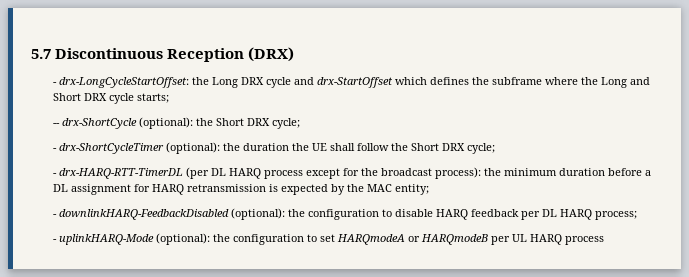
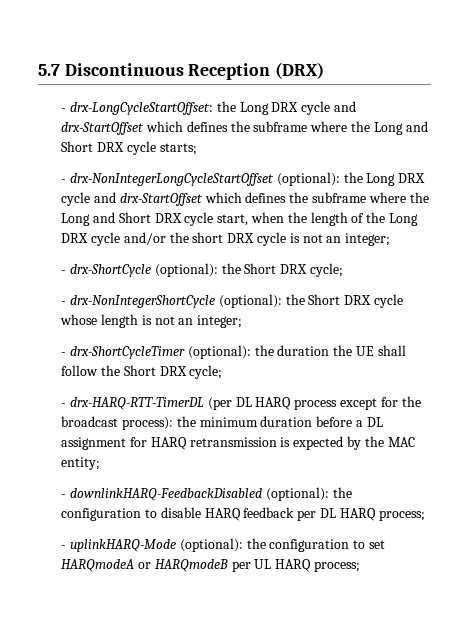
- -- drx-ShortCycle (optional): the Short DRX cycle;
+ - drx-NonIntegerLongCycleStartOffset (optional): the Long DRX cycle and drx-StartOffset which defines the subframe where the Long and Short DRX cycle start, when the length of the Long DRX cycle and/or the short DRX cycle is not an integer;
+ - drx-ShortCycle (optional): the Short DRX cycle;
+ - drx-NonIntegerShortCycle (optional): the Short DRX cycle whose length is not an integer;
- - uplinkHARQ-Mode (optional): the configuration to set HARQmodeA or HARQmodeB per UL HARQ process
+ - uplinkHARQ-Mode (optional): the configuration to set HARQmodeA or HARQmodeB per UL HARQ process;

